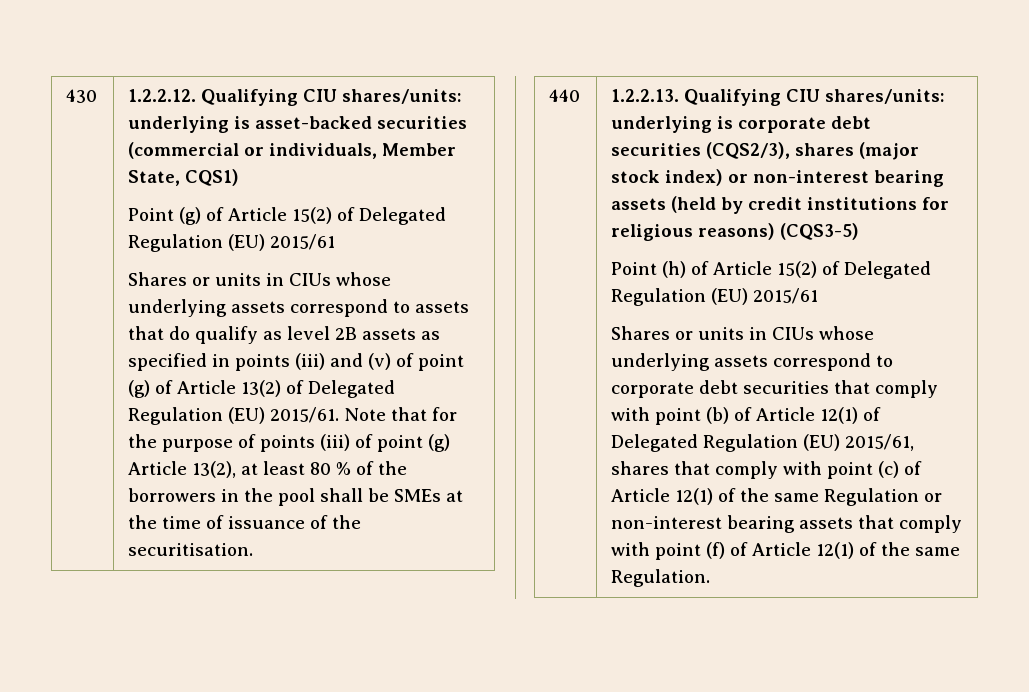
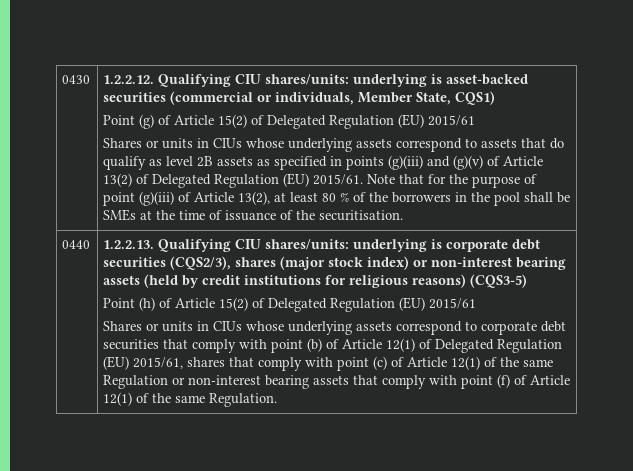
- 430
+ 0430
- Shares or units in CIUs whose underlying assets correspond to assets that do qualify as level 2B assets as specified in points (iii) and (v) of point (g) of Article 13(2) of Delegated Regulation (EU) 2015/61.
+ Shares or units in CIUs whose underlying assets correspond to assets that do qualify as level 2B assets as specified in points (g)(iii) and (g)(v) of Article 13(2) of Delegated Regulation (EU) 2015/61.
- Note that for the purpose of points (iii) of point (g) Article 13(2), at least 80 % of the borrowers in the pool shall be SMEs at the time of issuance of the securitisation.
+ Note that for the purpose of point (g)(iii) of Article 13(2), at least 80 % of the borrowers in the pool shall be SMEs at the time of issuance of the securitisation.
- 440
+ 0440

